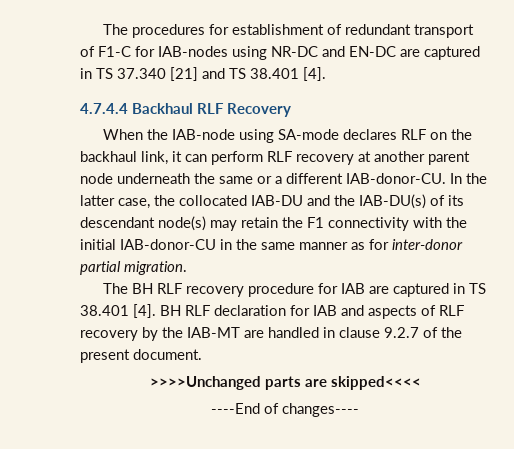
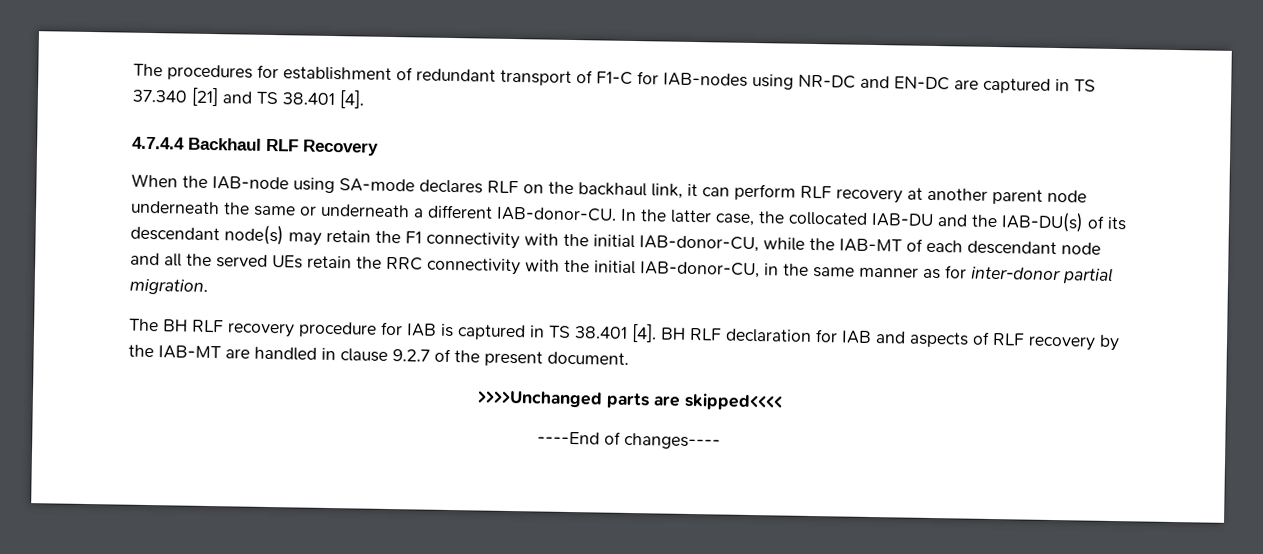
- When the IAB-node using SA-mode declares RLF on the backhaul link, it can perform RLF recovery at another parent node underneath the same or a different IAB-donor-CU.
+ When the IAB-node using SA-mode declares RLF on the backhaul link, it can perform RLF recovery at another parent node underneath the same or underneath a different IAB-donor-CU.
- In the latter case, the collocated IAB-DU and the IAB-DU(s) of its descendant node(s) may retain the F1 connectivity with the initial IAB-donor-CU in the same manner as for inter-donor partial migration.
+ In the latter case, the collocated IAB-DU and the IAB-DU(s) of its descendant node(s) may retain the F1 connectivity with the initial IAB-donor-CU, while the IAB-MT of each descendant node and all the served UEs retain the RRC connectivity with the initial IAB-donor-CU, in the same manner as for inter-donor partial migration.
- The BH RLF recovery procedure for IAB are captured in TS 38.401 [4].
+ The BH RLF recovery procedure for IAB is captured in TS 38.401 [4].

